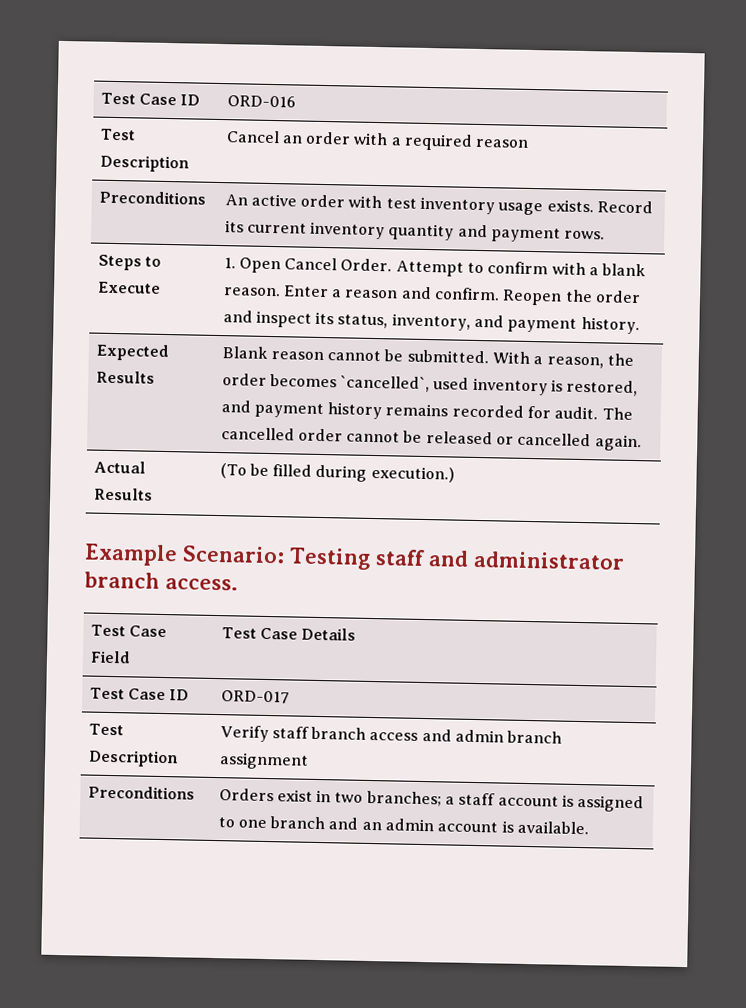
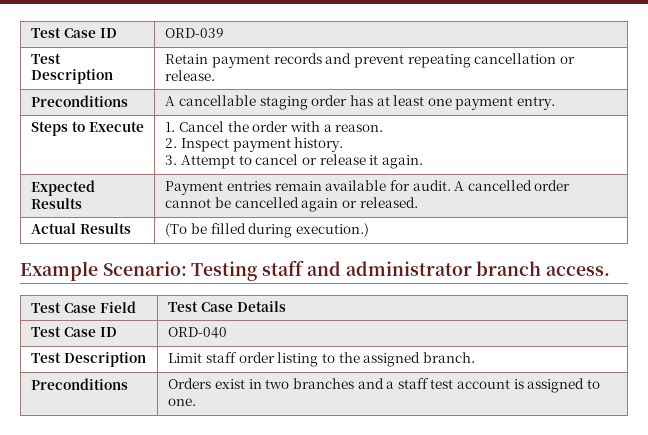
- Test Case ID | ORD-016
- Test Description | Cancel an order with a required reason
- Preconditions | An active order with test inventory usage exists. Record its current inventory quantity and payment rows.
- Steps to Execute | 1. Open Cancel Order. Attempt to confirm with a blank reason. Enter a reason and confirm. Reopen the order and inspect its status, inventory, and payment history.
- Expected Results | Blank reason cannot be submitted. With a reason, the order becomes `cancelled`, used inventory is restored, and payment history remains recorded for audit. The cancelled order cannot be released or cancelled again.
+ Test Case ID | ORD-039
+ Test Description | Retain payment records and prevent repeating cancellation or release.
+ Preconditions | A cancellable staging order has at least one payment entry.
+ Steps to Execute | 1. Cancel the order with a reason.
+ 2. Inspect payment history.
+ 3. Attempt to cancel or release it again.
+ Expected Results | Payment entries remain available for audit. A cancelled order cannot be cancelled again or released.
- Test Case ID | ORD-017
- Test Description | Verify staff branch access and admin branch assignment
+ Test Case ID | ORD-040
+ Test Description | Limit staff order listing to the assigned branch.
- Preconditions | Orders exist in two branches; a staff account is assigned to one branch and an admin account is available.
+ Preconditions | Orders exist in two branches and a staff test account is assigned to one.

